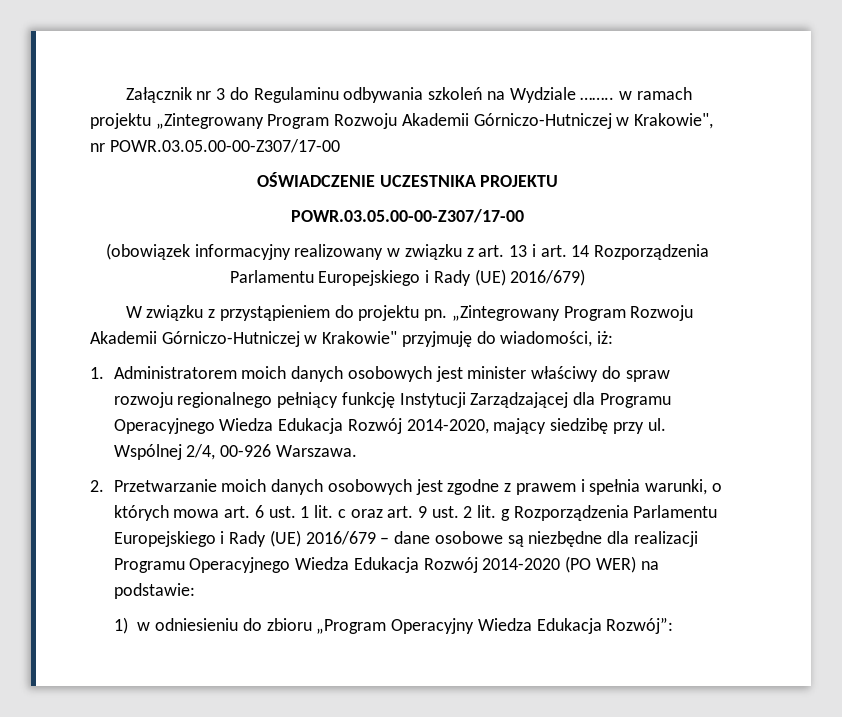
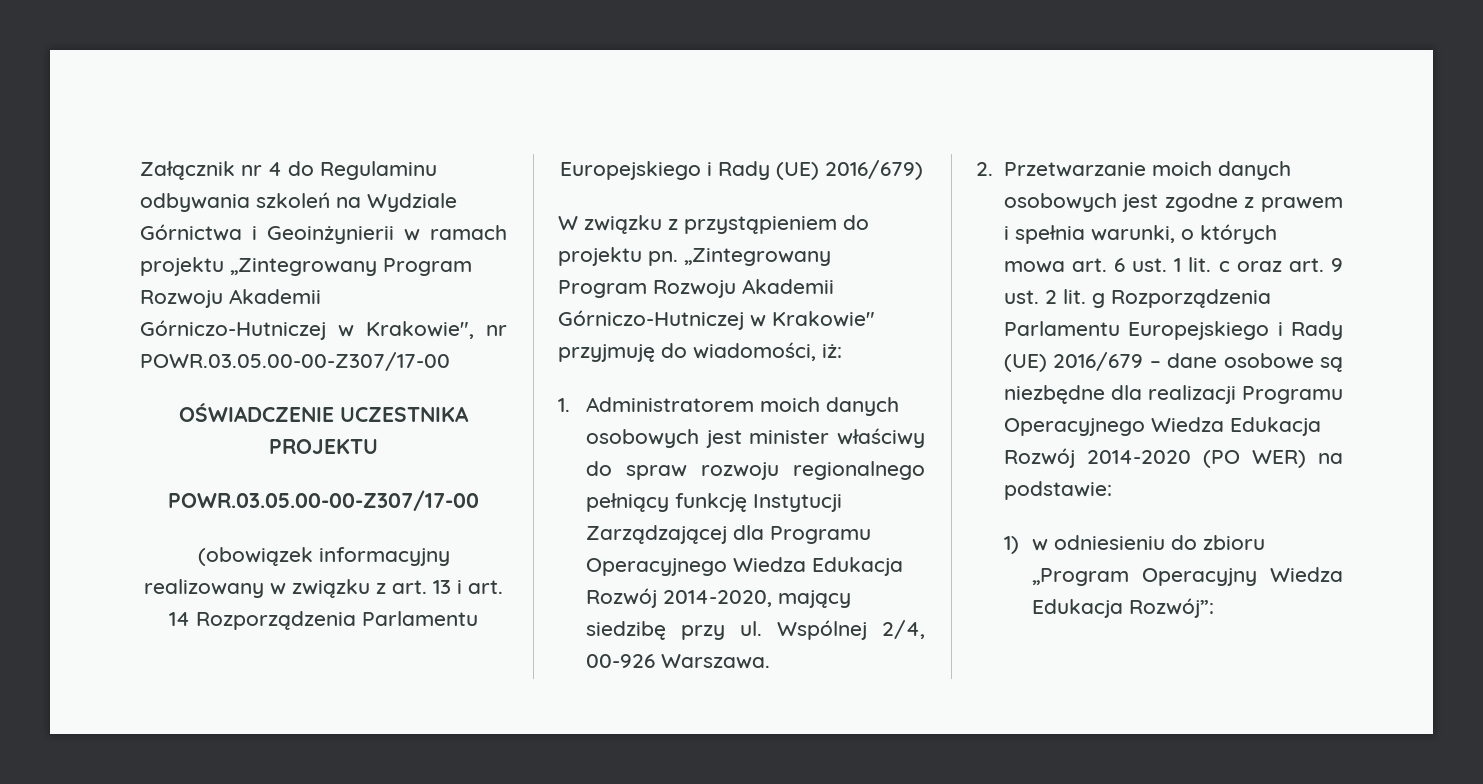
- Załącznik nr 3 do Regulaminu odbywania szkoleń na Wydziale …….. w ramach projektu „Zintegrowany Program Rozwoju Akademii Górniczo-Hutniczej w Krakowie", nr POWR.03.05.00-00-Z307/17-00
+ Załącznik nr 4 do Regulaminu odbywania szkoleń na Wydziale Górnictwa i Geoinżynierii w ramach projektu „Zintegrowany Program Rozwoju Akademii Górniczo-Hutniczej w Krakowie", nr POWR.03.05.00-00-Z307/17-00

